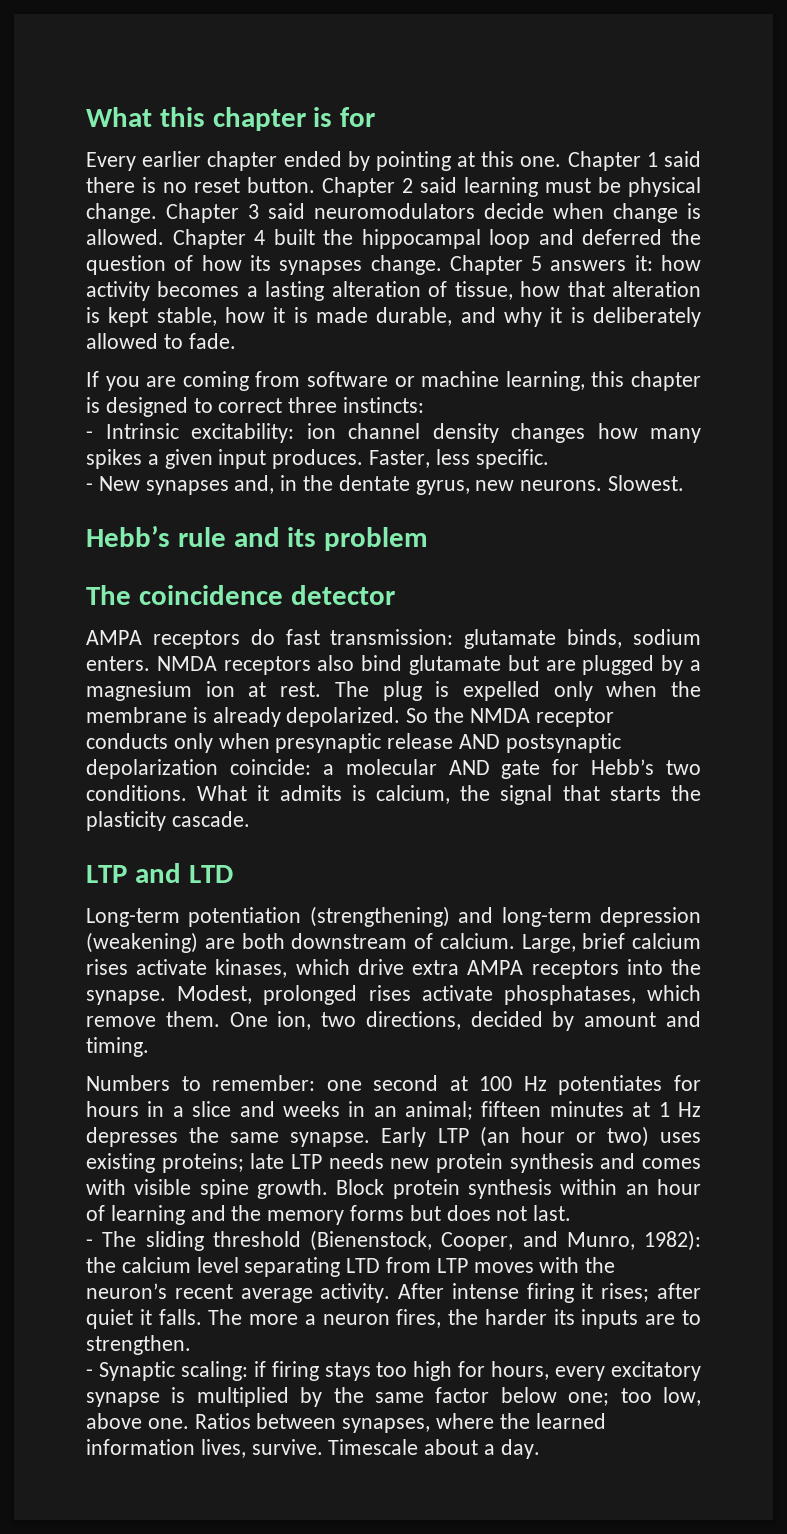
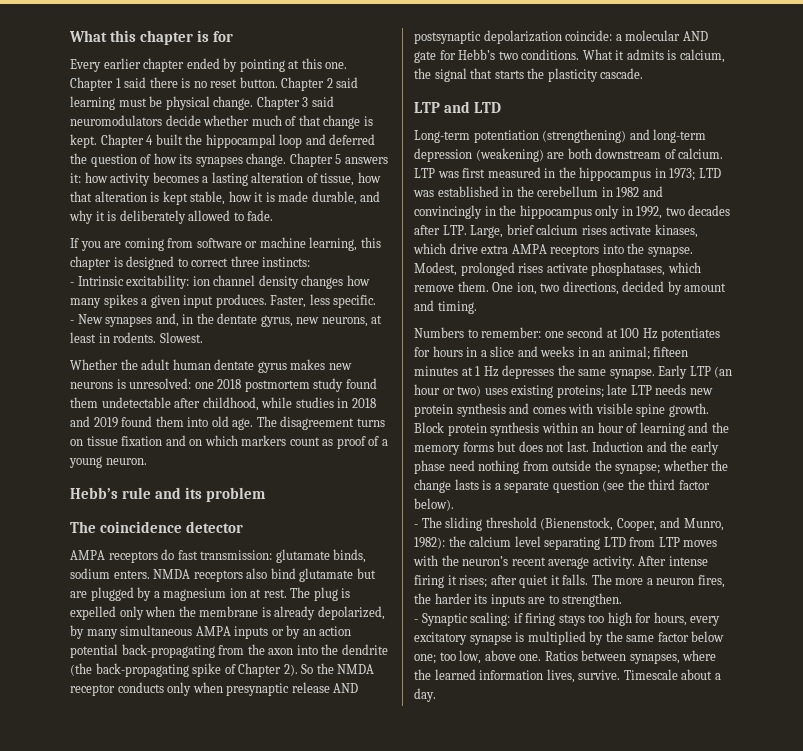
- Chapter 3 said neuromodulators decide when change is allowed.
+ Chapter 3 said neuromodulators decide whether much of that change is kept.
- - New synapses and, in the dentate gyrus, new neurons. Slowest.
+ - New synapses and, in the dentate gyrus, new neurons, at least in rodents. Slowest.
+ Whether the adult human dentate gyrus makes new neurons is unresolved: one 2018 postmortem study found them undetectable after childhood, while studies in 2018 and 2019 found them into old age. The disagreement turns on tissue fixation and on which markers count as proof of a young neuron.
- The plug is expelled only when the membrane is already depolarized.
+ The plug is expelled only when the membrane is already depolarized, by many simultaneous AMPA inputs or by an action potential back-propagating from the axon into the dendrite (the back-propagating spike of Chapter 2).
- Large, brief calcium rises activate kinases, which drive extra AMPA receptors into the synapse.
+ LTP was first measured in the hippocampus in 1973; LTD was established in the cerebellum in 1982 and convincingly in the hippocampus only in 1992, two decades after LTP. Large, brief calcium rises activate kinases, which drive extra AMPA receptors into the synapse.
+ Induction and the early phase need nothing from outside the synapse; whether the change lasts is a separate question (see the third factor below).

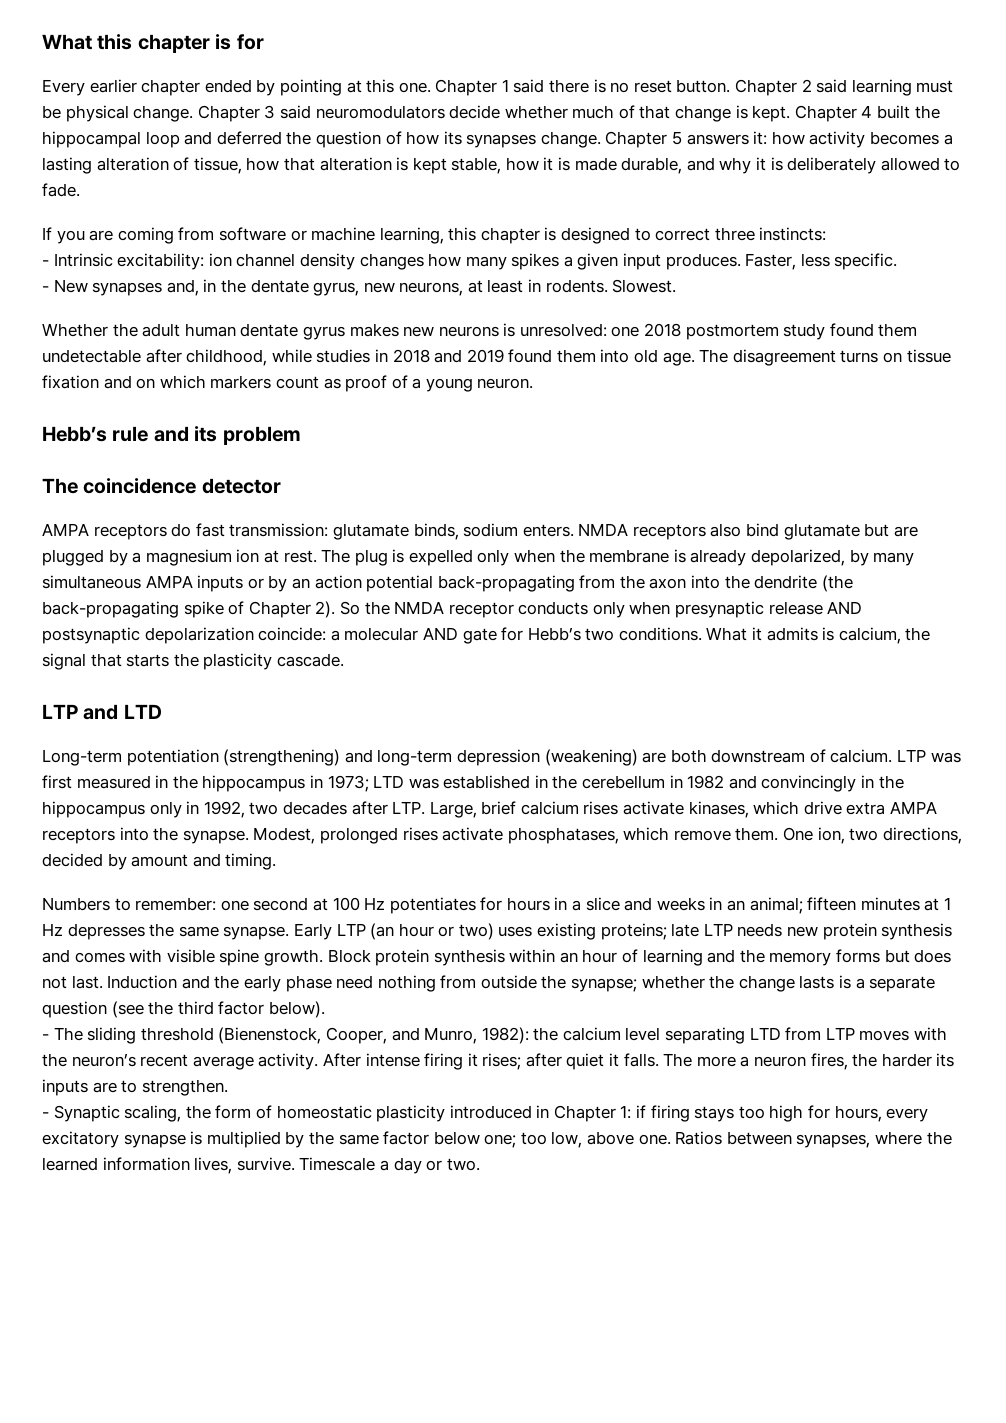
- - Synaptic scaling: if firing stays too high for hours, every excitatory synapse is multiplied by the same factor below one; too low, above one.
+ - Synaptic scaling, the form of homeostatic plasticity introduced in Chapter 1: if firing stays too high for hours, every excitatory synapse is multiplied by the same factor below one; too low, above one.
- Timescale about a day.
+ Timescale a day or two.

